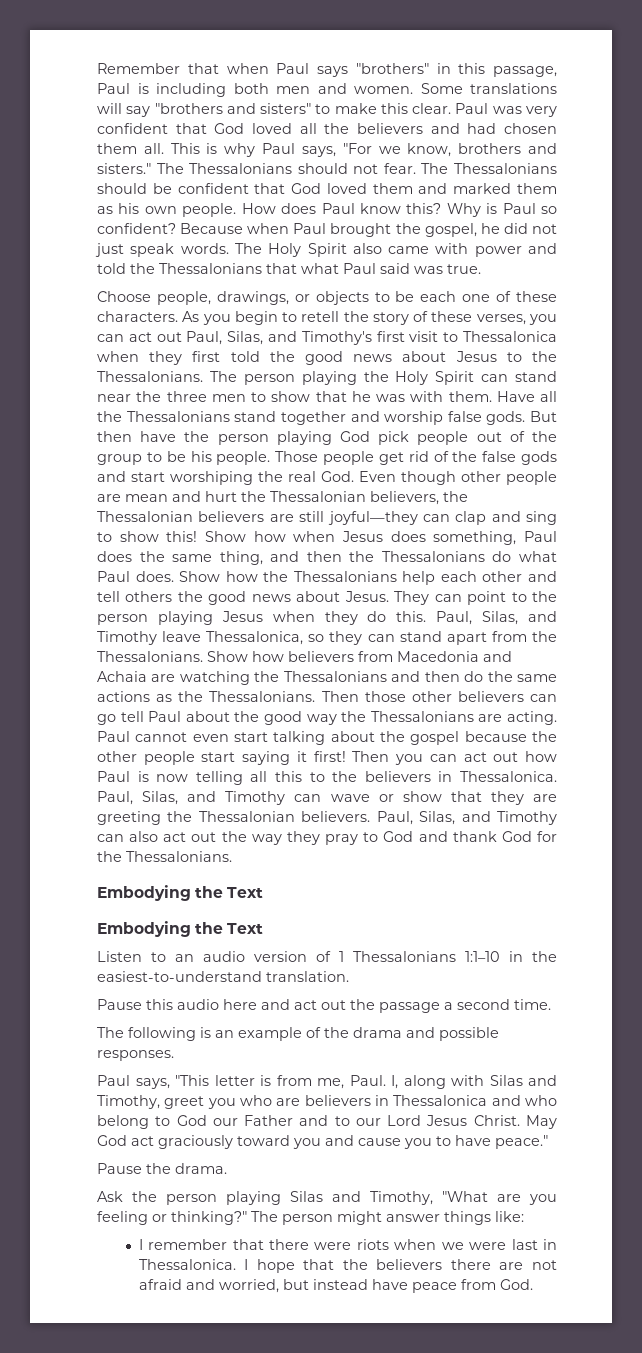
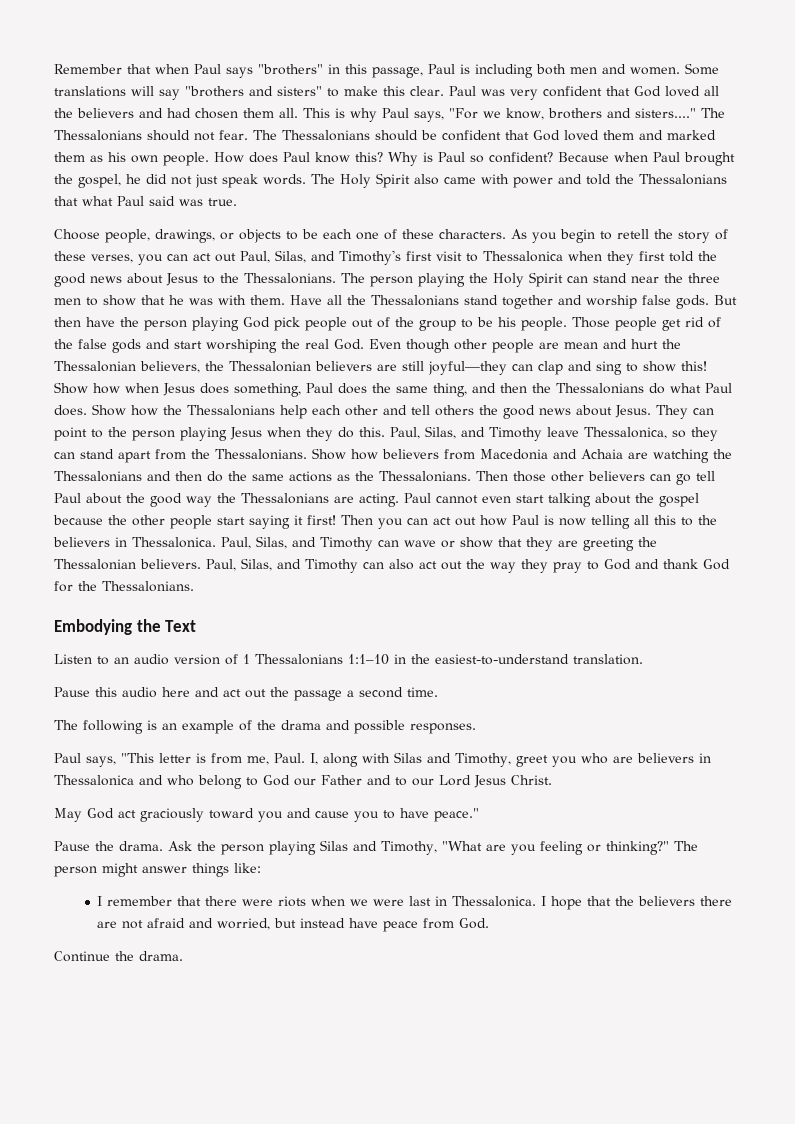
- This is why Paul says, "For we know, brothers and sisters."
+ This is why Paul says, "For we know, brothers and sisters...."
  Paul, Silas, and Timothy can also act out the way they pray to God and thank God for the Thessalonians.
- Embodying the Text
- I, along with Silas and Timothy, greet you who are believers in Thessalonica and who belong to God our Father and to our Lord Jesus Christ. May God act graciously toward you and cause you to have peace."
+ I, along with Silas and Timothy, greet you who are believers in Thessalonica and who belong to God our Father and to our Lord Jesus Christ.
+ May God act graciously toward you and cause you to have peace."
- Pause the drama.
- Ask the person playing Silas and Timothy, "What are you feeling or thinking?"
+ Pause the drama. Ask the person playing Silas and Timothy, "What are you feeling or thinking?"
+ Continue the drama.

